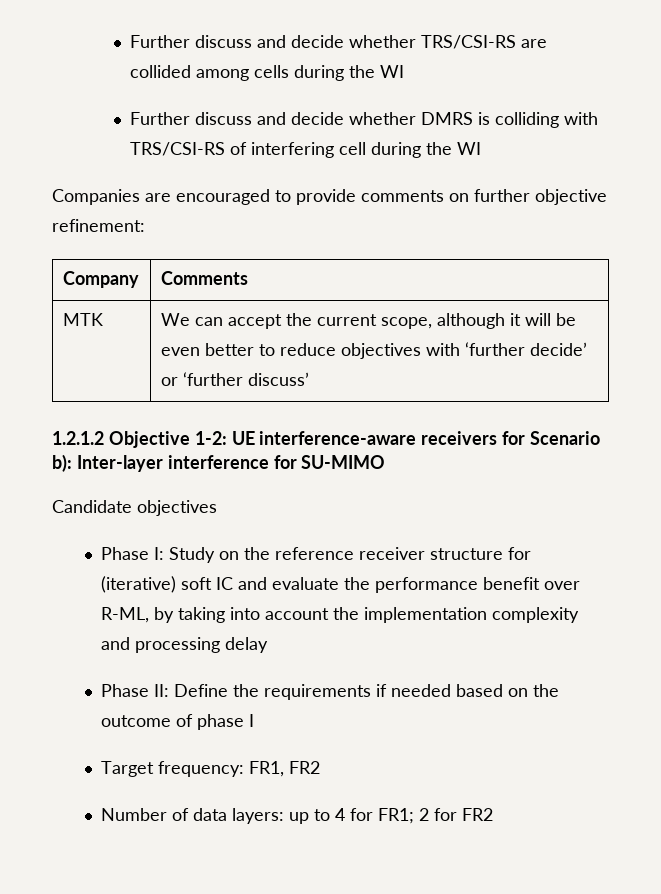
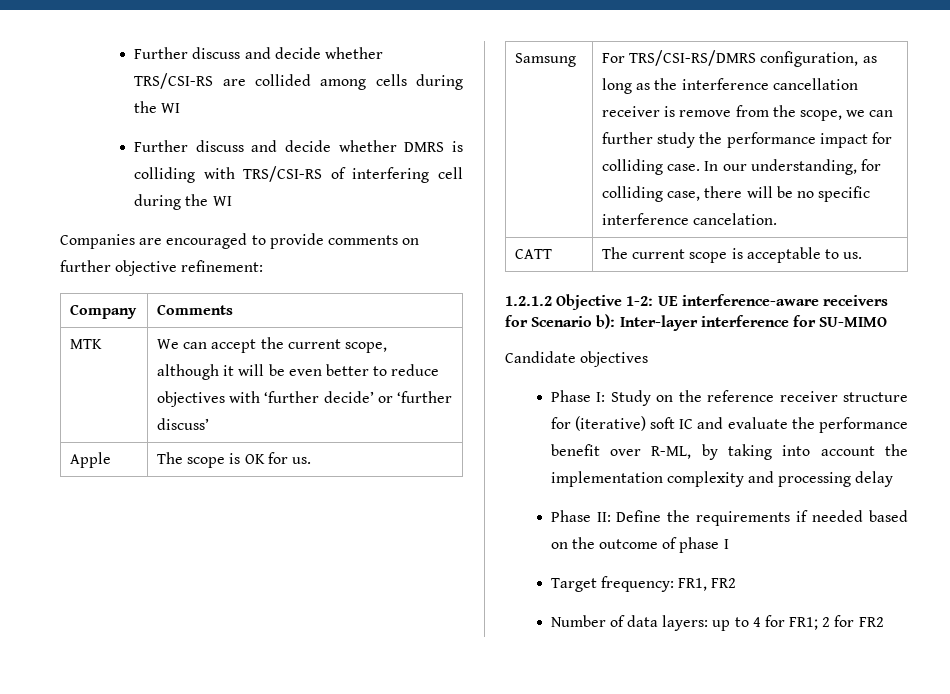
+ Apple | The scope is OK for us.
+ Samsung | For TRS/CSI-RS/DMRS configuration, as long as the interference cancellation receiver is remove from the scope, we can further study the performance impact for colliding case. In our understanding, for colliding case, there will be no specific interference cancelation.
+ CATT | The current scope is acceptable to us.

